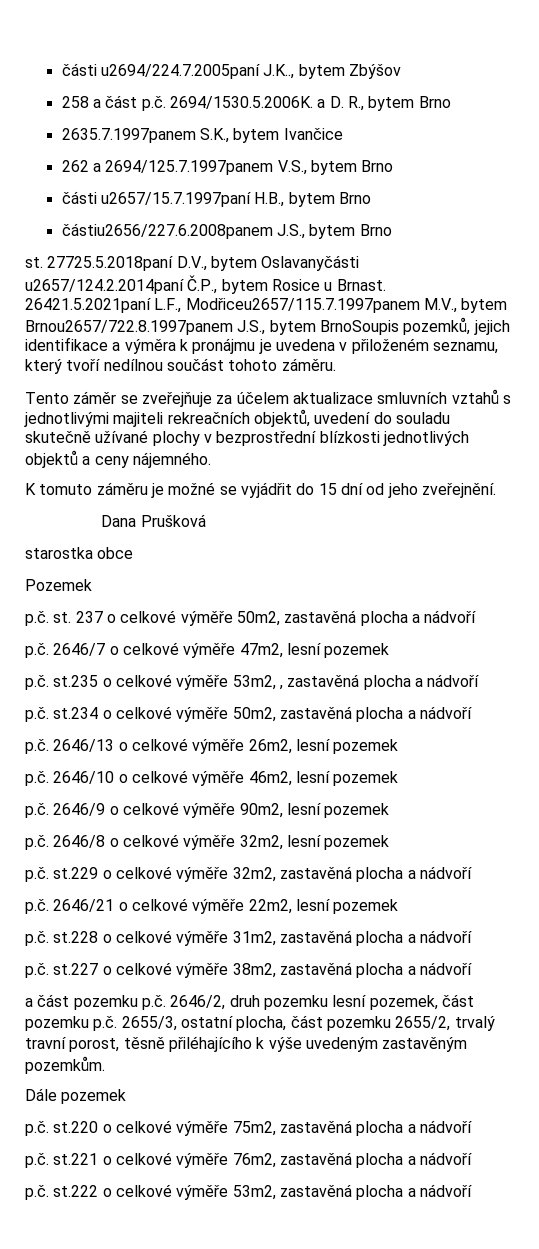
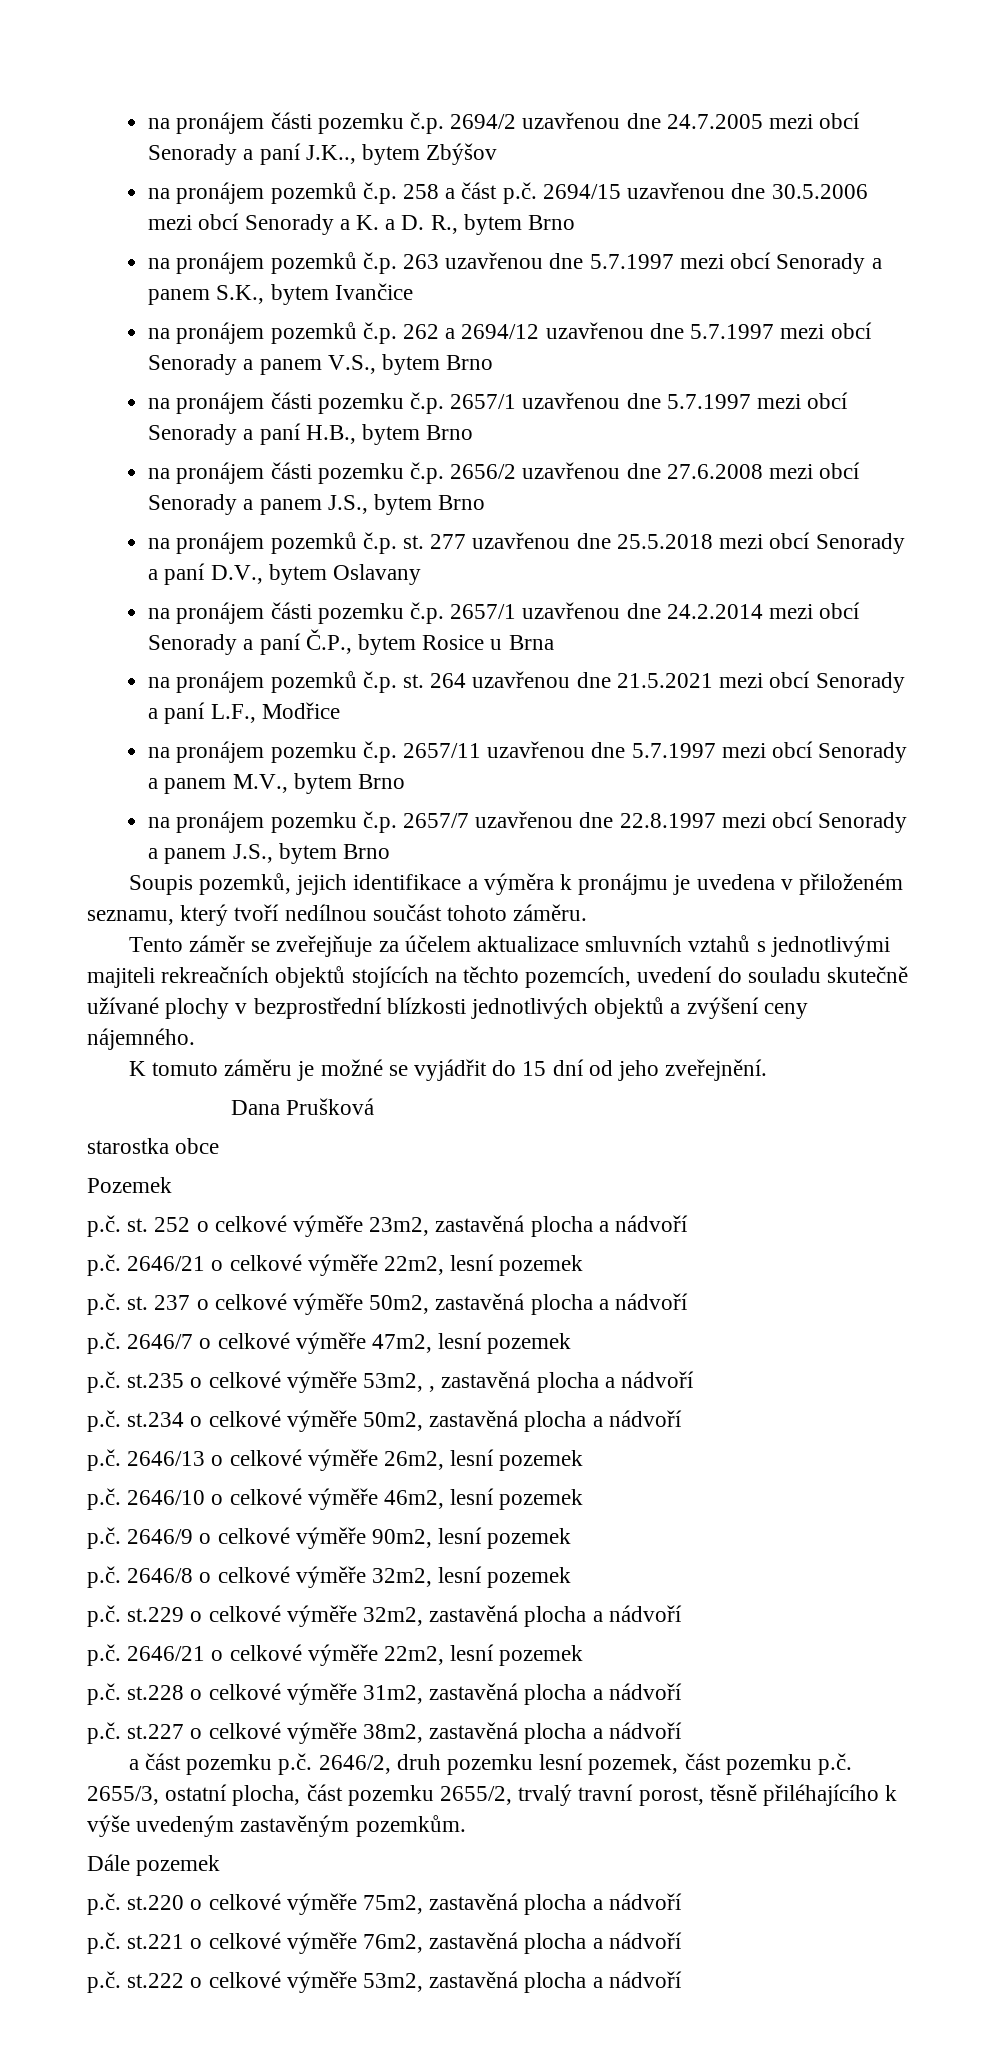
- části u2694/224.7.2005paní J.K.., bytem Zbýšov
- 258 a část p.č. 2694/1530.5.2006K. a D. R., bytem Brno
+ na pronájem části pozemku č.p. 2694/2 uzavřenou dne 24.7.2005 mezi obcí Senorady a paní J.K.., bytem Zbýšov
+ na pronájem pozemků č.p. 258 a část p.č. 2694/15 uzavřenou dne 30.5.2006 mezi obcí Senorady a K. a D. R., bytem Brno
- 2635.7.1997panem S.K., bytem Ivančice
- 262 a 2694/125.7.1997panem V.S., bytem Brno
- části u2657/15.7.1997paní H.B., bytem Brno
- částiu2656/227.6.2008panem J.S., bytem Brno
- st. 27725.5.2018paní D.V., bytem Oslavanyčásti u2657/124.2.2014paní Č.P., bytem Rosice u Brnast. 26421.5.2021paní L.F., Modřiceu2657/115.7.1997panem M.V., bytem Brnou2657/722.8.1997panem J.S., bytem BrnoSoupis pozemků, jejich identifikace a výměra k pronájmu je uvedena v přiloženém seznamu, který tvoří nedílnou součást tohoto záměru.
+ na pronájem pozemků č.p. 263 uzavřenou dne 5.7.1997 mezi obcí Senorady a panem S.K., bytem Ivančice
+ na pronájem pozemků č.p. 262 a 2694/12 uzavřenou dne 5.7.1997 mezi obcí Senorady a panem V.S., bytem Brno
+ na pronájem části pozemku č.p. 2657/1 uzavřenou dne 5.7.1997 mezi obcí Senorady a paní H.B., bytem Brno
+ na pronájem části pozemku č.p. 2656/2 uzavřenou dne 27.6.2008 mezi obcí Senorady a panem J.S., bytem Brno
+ na pronájem pozemků č.p. st. 277 uzavřenou dne 25.5.2018 mezi obcí Senorady a paní D.V., bytem Oslavany
+ na pronájem části pozemku č.p. 2657/1 uzavřenou dne 24.2.2014 mezi obcí Senorady a paní Č.P., bytem Rosice u Brna
+ na pronájem pozemků č.p. st. 264 uzavřenou dne 21.5.2021 mezi obcí Senorady a paní L.F., Modřice
+ na pronájem pozemku č.p. 2657/11 uzavřenou dne 5.7.1997 mezi obcí Senorady a panem M.V., bytem Brno
+ na pronájem pozemku č.p. 2657/7 uzavřenou dne 22.8.1997 mezi obcí Senorady a panem J.S., bytem Brno
+ Soupis pozemků, jejich identifikace a výměra k pronájmu je uvedena v přiloženém seznamu, který tvoří nedílnou součást tohoto záměru.
- Tento záměr se zveřejňuje za účelem aktualizace smluvních vztahů s jednotlivými majiteli rekreačních objektů, uvedení do souladu skutečně užívané plochy v bezprostřední blízkosti jednotlivých objektů a ceny nájemného.
+ Tento záměr se zveřejňuje za účelem aktualizace smluvních vztahů s jednotlivými majiteli rekreačních objektů stojících na těchto pozemcích, uvedení do souladu skutečně užívané plochy v bezprostřední blízkosti jednotlivých objektů a zvýšení ceny nájemného.
+ p.č. st. 252 o celkové výměře 23m2, zastavěná plocha a nádvoří
+ p.č. 2646/21 o celkové výměře 22m2, lesní pozemek

